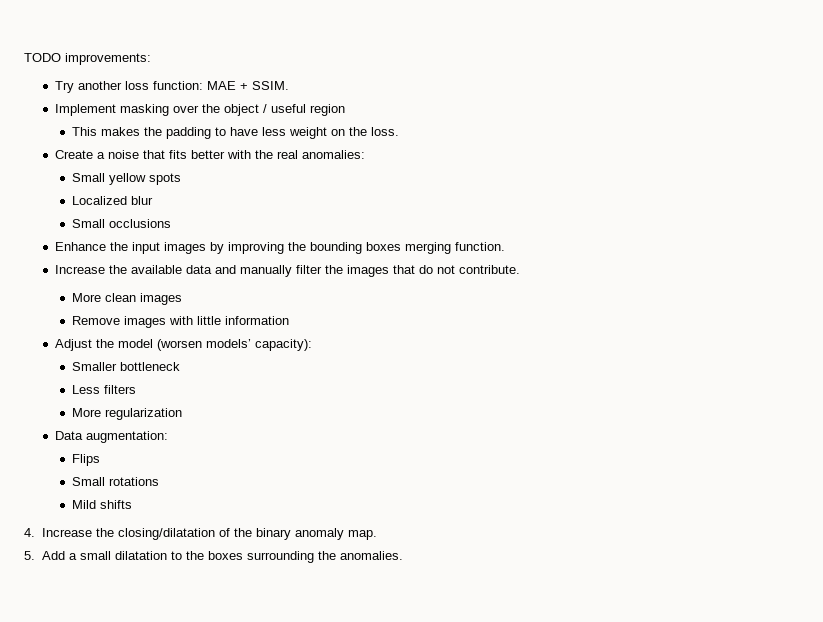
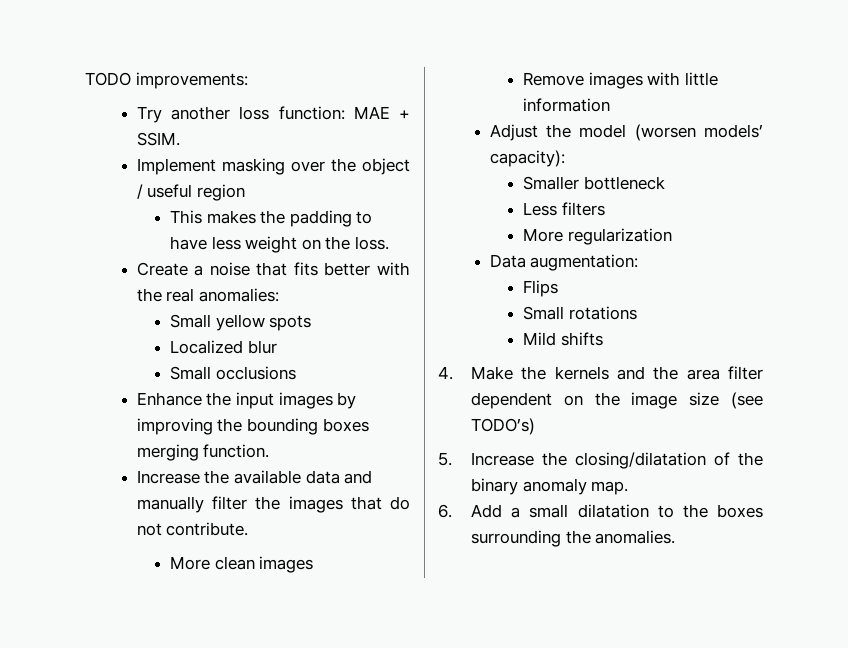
- 4. Increase the closing/dilatation of the binary anomaly map.
+ 4. Make the kernels and the area filter dependent on the image size (see TODO’s)
+ 5. Increase the closing/dilatation of the binary anomaly map.
- 5. Add a small dilatation to the boxes surrounding the anomalies.
+ 6. Add a small dilatation to the boxes surrounding the anomalies.

